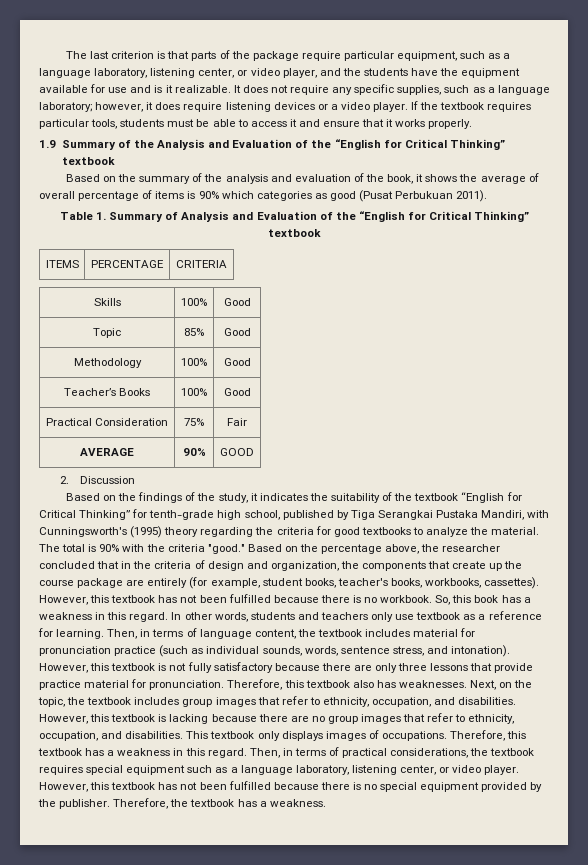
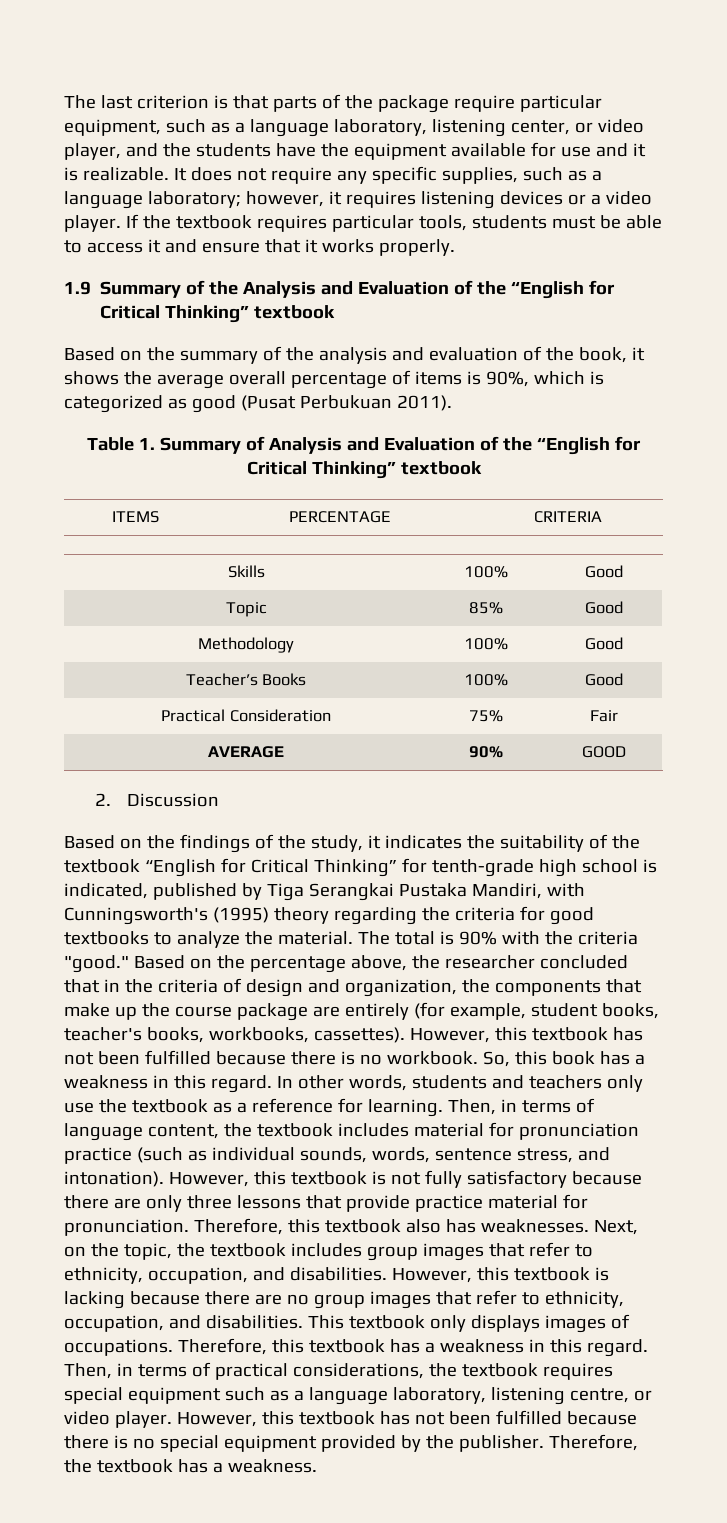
- The last criterion is that parts of the package require particular equipment, such as a language laboratory, listening center, or video player, and the students have the equipment available for use and is it realizable.
+ The last criterion is that parts of the package require particular equipment, such as a language laboratory, listening center, or video player, and the students have the equipment available for use and it is realizable.
- It does not require any specific supplies, such as a language laboratory; however, it does require listening devices or a video player.
+ It does not require any specific supplies, such as a language laboratory; however, it requires listening devices or a video player.
- Based on the summary of the analysis and evaluation of the book, it shows the average of overall percentage of items is 90% which categories as good (Pusat Perbukuan 2011).
+ Based on the summary of the analysis and evaluation of the book, it shows the average overall percentage of items is 90%, which is categorized as good (Pusat Perbukuan 2011).
- Based on the findings of the study, it indicates the suitability of the textbook “English for Critical Thinking” for tenth-grade high school, published by Tiga Serangkai Pustaka Mandiri, with Cunningsworth's (1995) theory regarding the criteria for good textbooks to analyze the material.
+ Based on the findings of the study, it indicates the suitability of the textbook “English for Critical Thinking” for tenth-grade high school is indicated, published by Tiga Serangkai Pustaka Mandiri, with Cunningsworth's (1995) theory regarding the criteria for good textbooks to analyze the material.
- Based on the percentage above, the researcher concluded that in the criteria of design and organization, the components that create up the course package are entirely (for example, student books, teacher's books, workbooks, cassettes).
+ Based on the percentage above, the researcher concluded that in the criteria of design and organization, the components that make up the course package are entirely (for example, student books, teacher's books, workbooks, cassettes).
- In other words, students and teachers only use textbook as a reference for learning.
+ In other words, students and teachers only use the textbook as a reference for learning.
- Then, in terms of practical considerations, the textbook requires special equipment such as a language laboratory, listening center, or video player.
+ Then, in terms of practical considerations, the textbook requires special equipment such as a language laboratory, listening centre, or video player.

